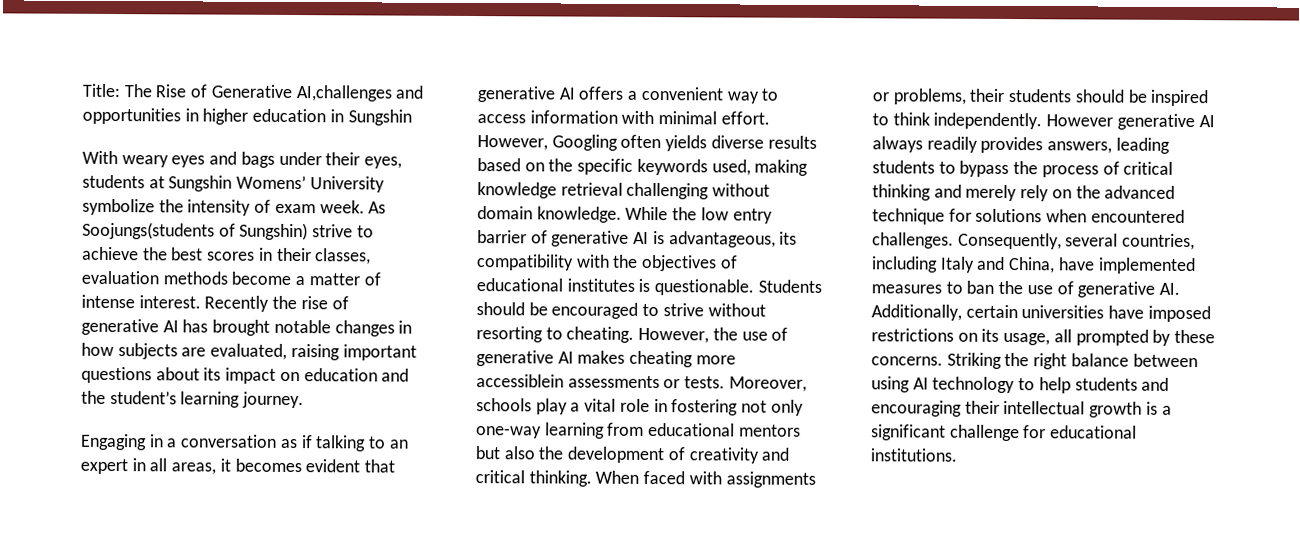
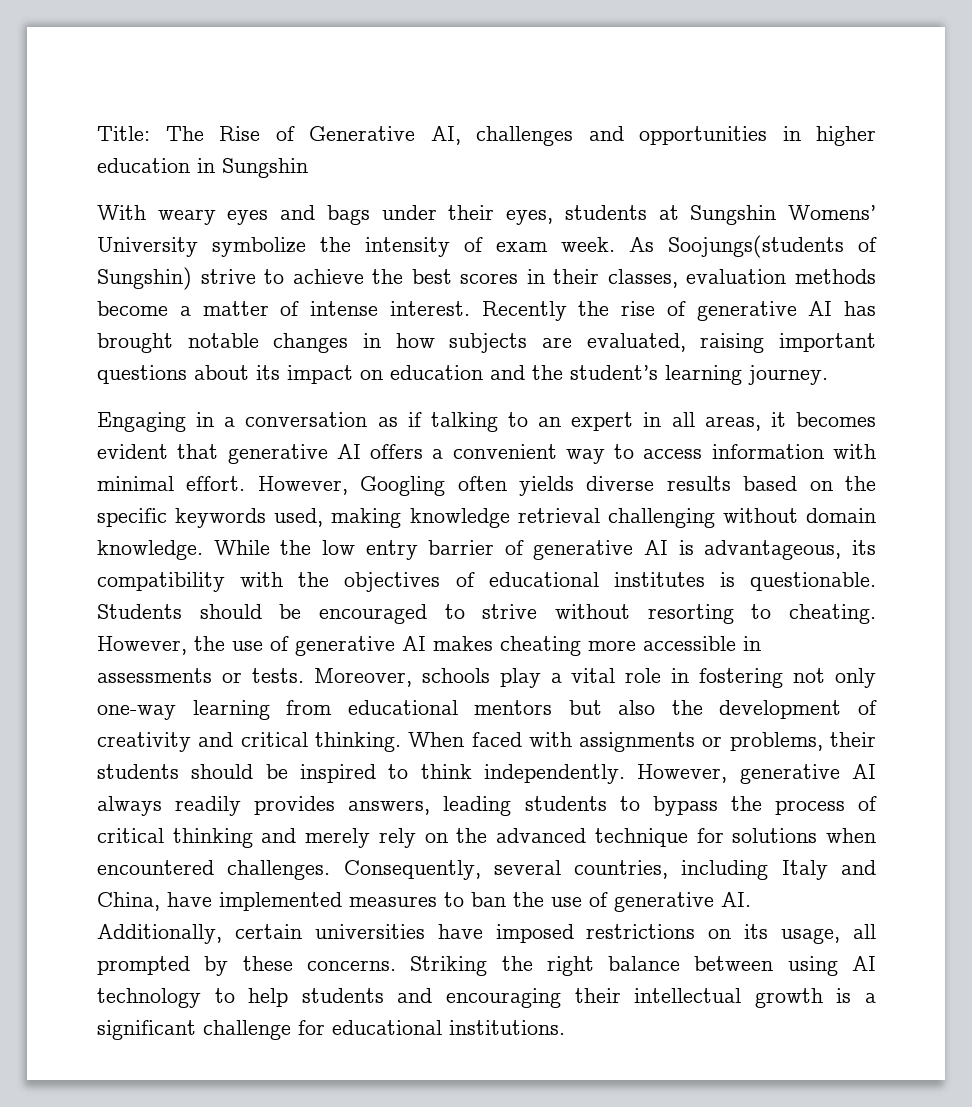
- Title: The Rise of Generative AI,challenges and opportunities in higher education in Sungshin
+ Title: The Rise of Generative AI, challenges and opportunities in higher education in Sungshin
- However, the use of generative AI makes cheating more accessiblein assessments or tests.
+ However, the use of generative AI makes cheating more accessible in assessments or tests.
- However generative AI always readily provides answers, leading students to bypass the process of critical thinking and merely rely on the advanced technique for solutions when encountered challenges.
+ However, generative AI always readily provides answers, leading students to bypass the process of critical thinking and merely rely on the advanced technique for solutions when encountered challenges.

